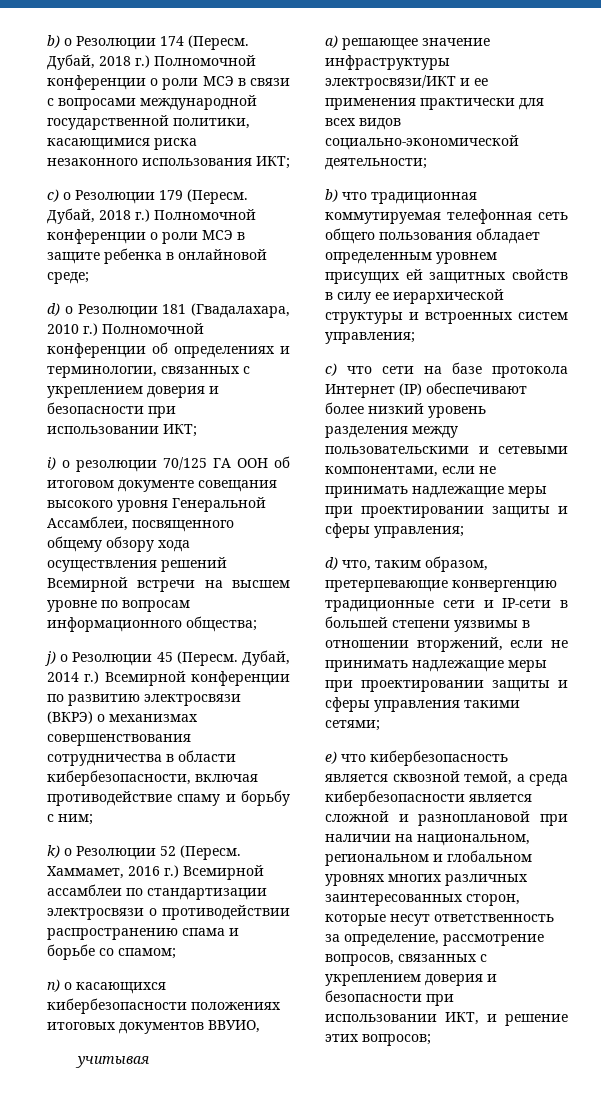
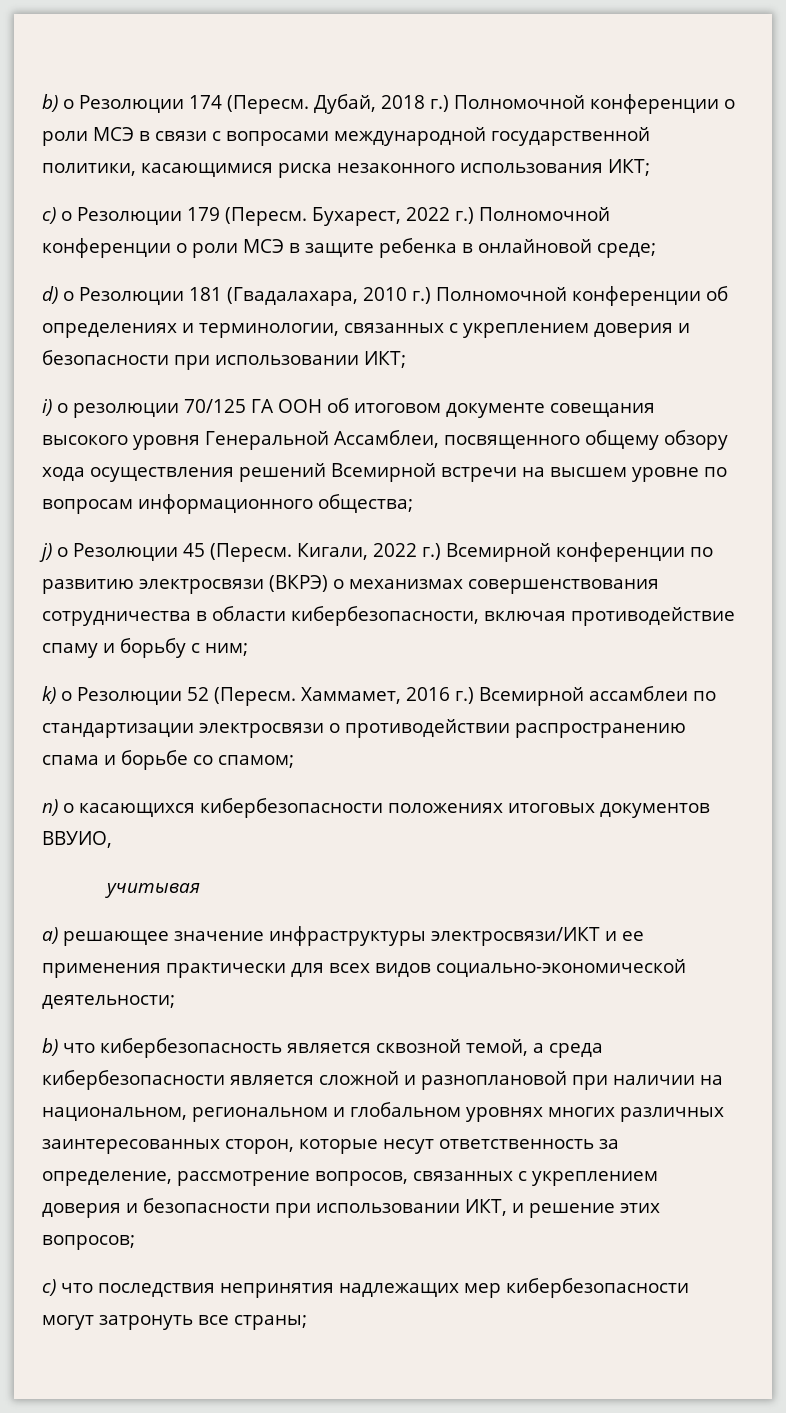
- Дубай, 2018 г.) Полномочной конференции о роли МСЭ в защите ребенка в онлайновой среде;
+ Бухарест, 2022 г.) Полномочной конференции о роли МСЭ в защите ребенка в онлайновой среде;
- Дубай, 2014 г.) Всемирной конференции по развитию электросвязи (ВКРЭ) о механизмах совершенствования сотрудничества в области кибербезопасности, включая противодействие спаму и борьбу с ним;
+ Кигали, 2022 г.) Всемирной конференции по развитию электросвязи (ВКРЭ) о механизмах совершенствования сотрудничества в области кибербезопасности, включая противодействие спаму и борьбу с ним;
- b) что традиционная коммутируемая телефонная сеть общего пользования обладает определенным уровнем присущих ей защитных свойств в силу ее иерархической структуры и встроенных систем управления;
- c) что сети на базе протокола Интернет (IP) обеспечивают более низкий уровень разделения между пользовательскими и сетевыми компонентами, если не принимать надлежащие меры при проектировании защиты и сферы управления;
- d) что, таким образом, претерпевающие конвергенцию традиционные сети и IP-сети в большей степени уязвимы в отношении вторжений, если не принимать надлежащие меры при проектировании защиты и сферы управления такими сетями;
- e) что кибербезопасность является сквозной темой, а среда кибербезопасности является сложной и разноплановой при наличии на национальном, региональном и глобальном уровнях многих различных заинтересованных сторон, которые несут ответственность за определение, рассмотрение вопросов, связанных с укреплением доверия и безопасности при использовании ИКТ, и решение этих вопросов;
+ b) что кибербезопасность является сквозной темой, а среда кибербезопасности является сложной и разноплановой при наличии на национальном, региональном и глобальном уровнях многих различных заинтересованных сторон, которые несут ответственность за определение, рассмотрение вопросов, связанных с укреплением доверия и безопасности при использовании ИКТ, и решение этих вопросов;
+ c) что последствия непринятия надлежащих мер кибербезопасности могут затронуть все страны;

